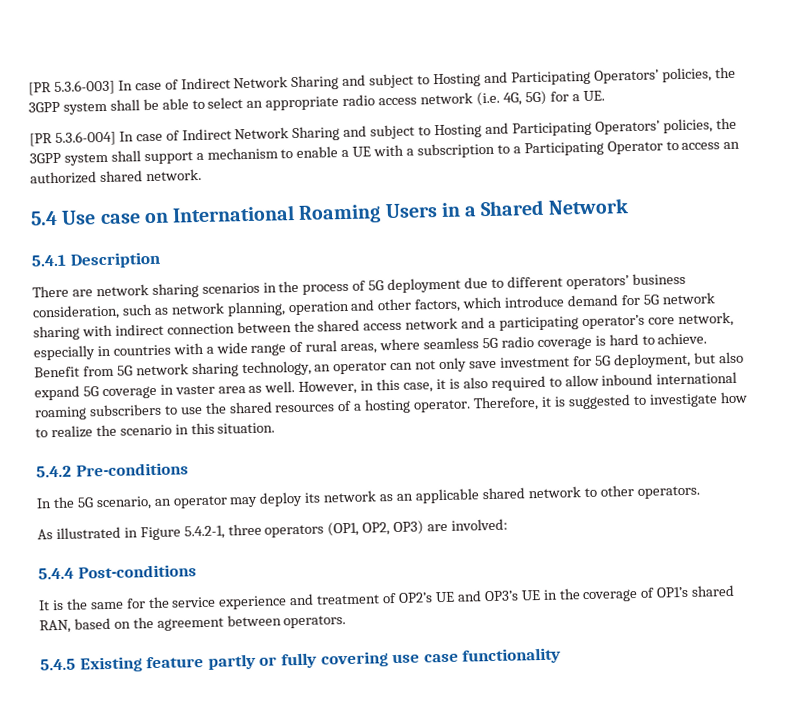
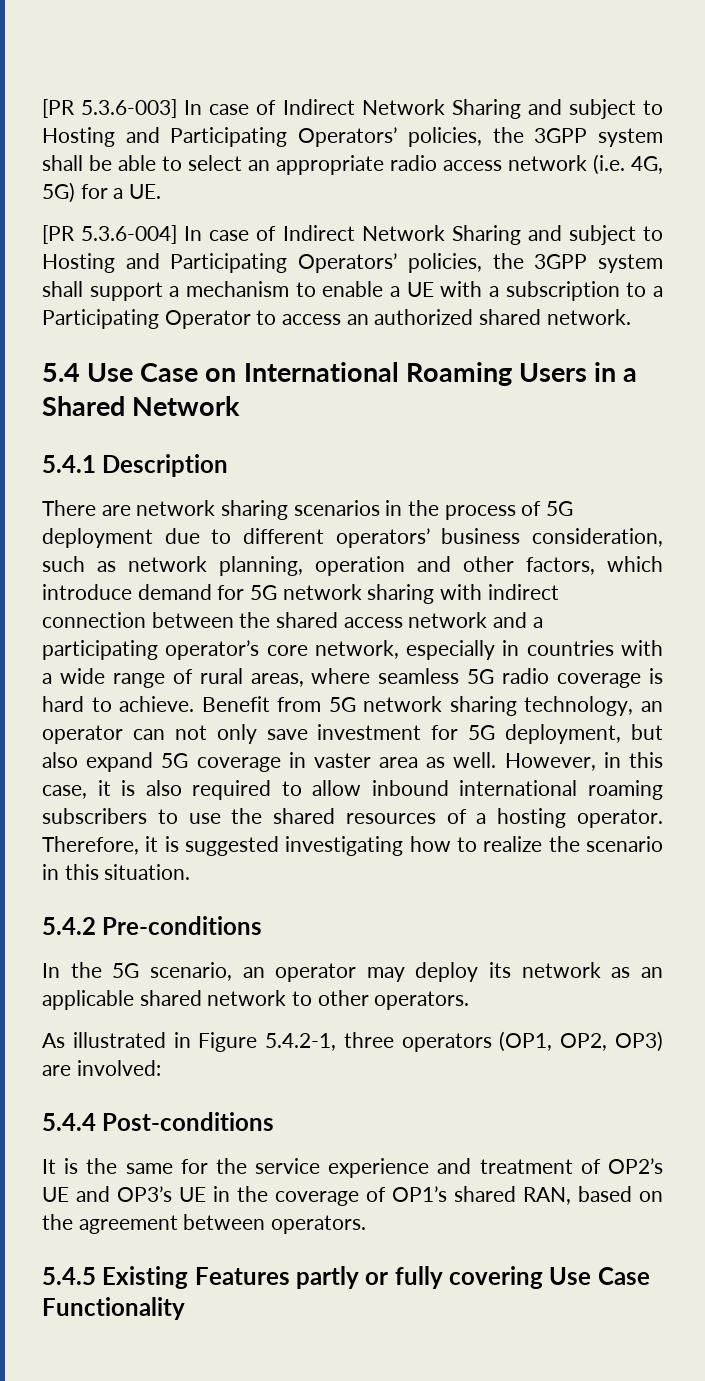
- 5.4 Use case on International Roaming Users in a Shared Network
+ 5.4 Use Case on International Roaming Users in a Shared Network
- Therefore, it is suggested to investigate how to realize the scenario in this situation.
+ Therefore, it is suggested investigating how to realize the scenario in this situation.
- 5.4.5 Existing feature partly or fully covering use case functionality
+ 5.4.5 Existing Features partly or fully covering Use Case Functionality

